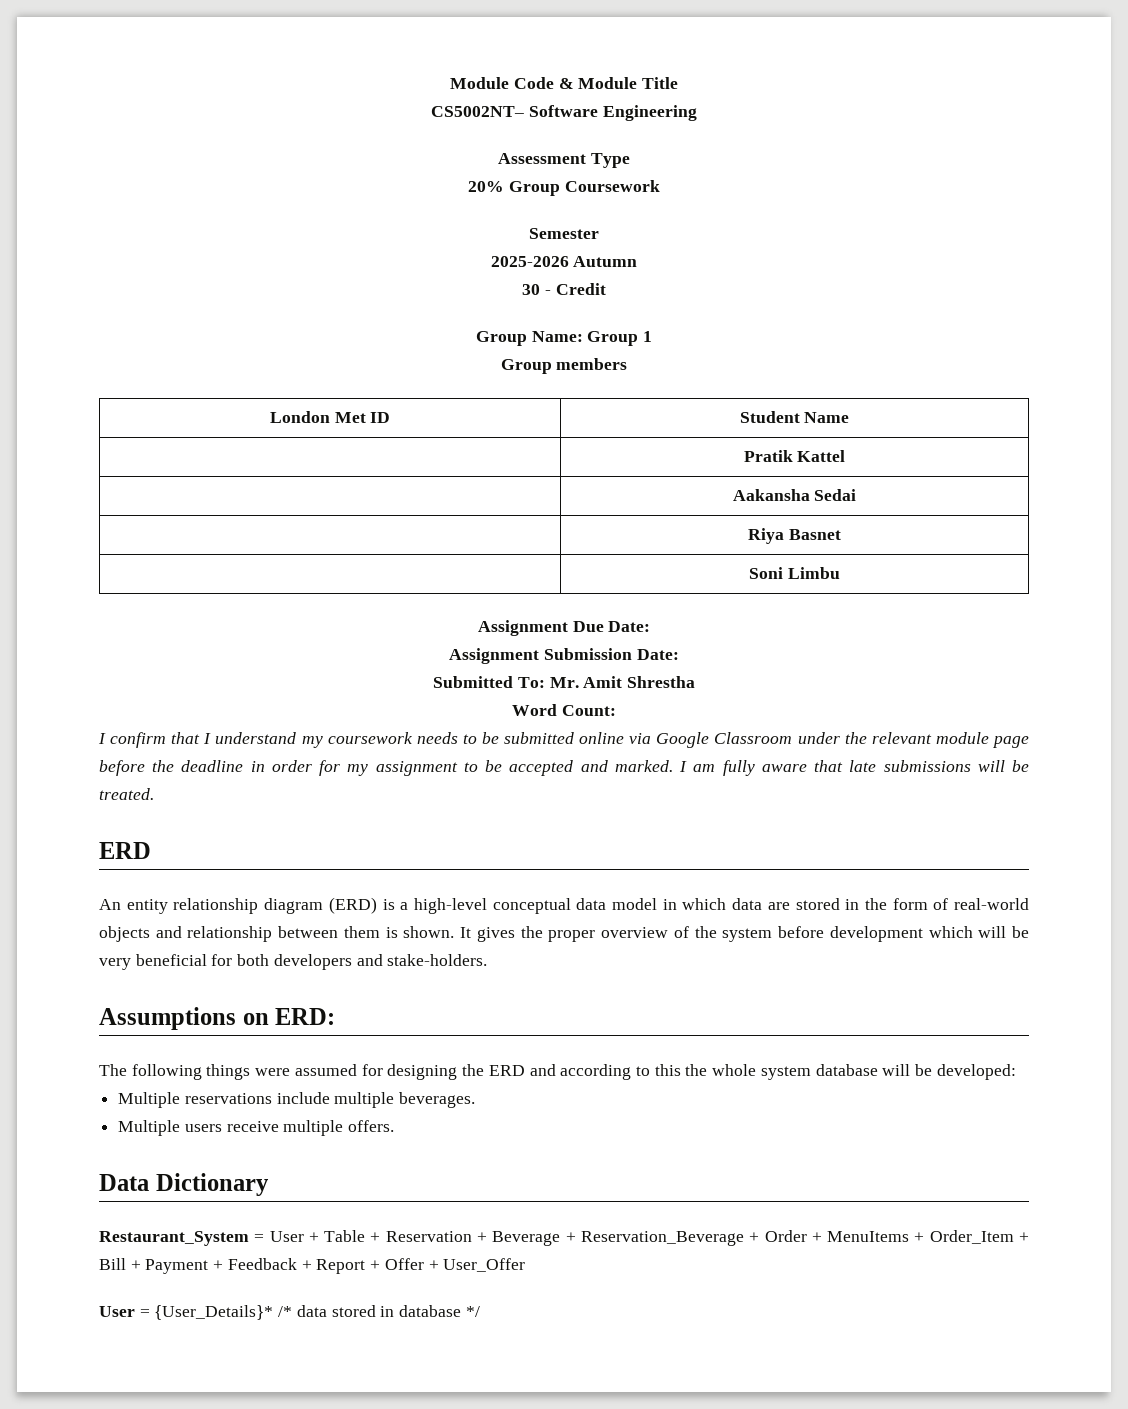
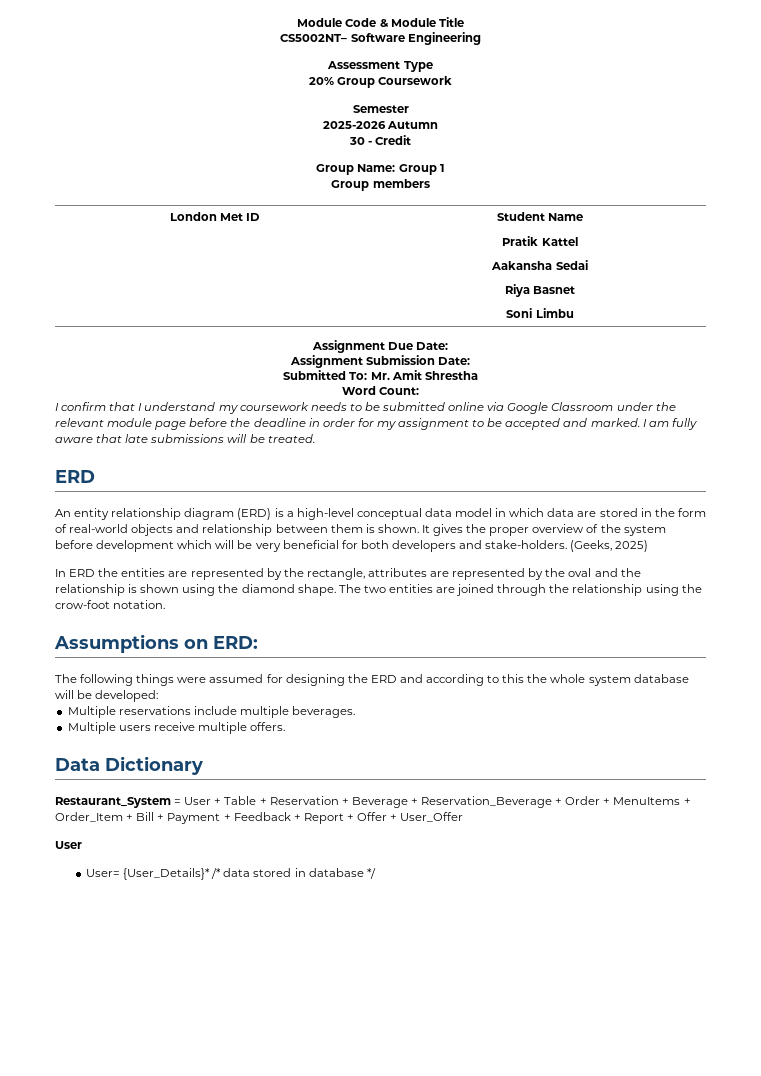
+ (Geeks, 2025)
+ In ERD the entities are represented by the rectangle, attributes are represented by the oval and the relationship is shown using the diamond shape. The two entities are joined through the relationship using the crow-foot notation.
  Restaurant_System = User + Table + Reservation + Beverage + Reservation_Beverage + Order + MenuItems + Order_Item + Bill + Payment + Feedback + Report + Offer + User_Offer
- User = {User_Details}* /* data stored in database */
+ User
+ User= {User_Details}* /* data stored in database */

